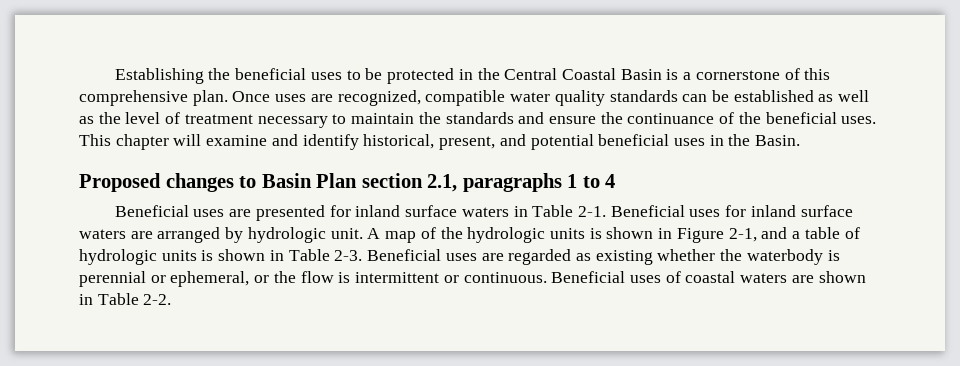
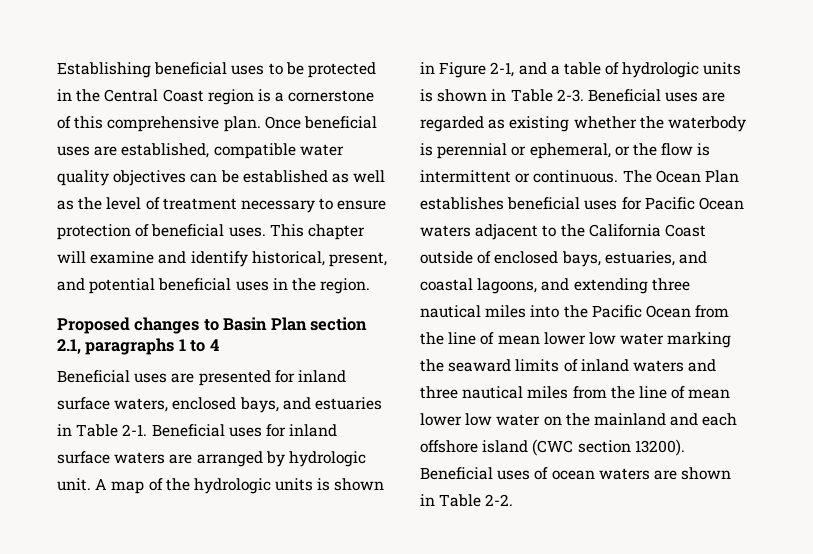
- Establishing the beneficial uses to be protected in the Central Coastal Basin is a cornerstone of this comprehensive plan.
+ Establishing beneficial uses to be protected in the Central Coast region is a cornerstone of this comprehensive plan.
- Once uses are recognized, compatible water quality standards can be established as well as the level of treatment necessary to maintain the standards and ensure the continuance of the beneficial uses.
+ Once beneficial uses are established, compatible water quality objectives can be established as well as the level of treatment necessary to ensure protection of beneficial uses.
- This chapter will examine and identify historical, present, and potential beneficial uses in the Basin.
+ This chapter will examine and identify historical, present, and potential beneficial uses in the region.
- Beneficial uses are presented for inland surface waters in Table 2-1.
+ Beneficial uses are presented for inland surface waters, enclosed bays, and estuaries in Table 2-1.
+ The Ocean Plan establishes beneficial uses for Pacific Ocean waters adjacent to the California Coast outside of enclosed bays, estuaries, and coastal lagoons, and extending three nautical miles into the Pacific Ocean from the line of mean lower low water marking the seaward limits of inland waters and three nautical miles from the line of mean lower low water on the mainland and each offshore island (CWC section 13200).
- Beneficial uses of coastal waters are shown in Table 2-2.
+ Beneficial uses of ocean waters are shown in Table 2-2.

